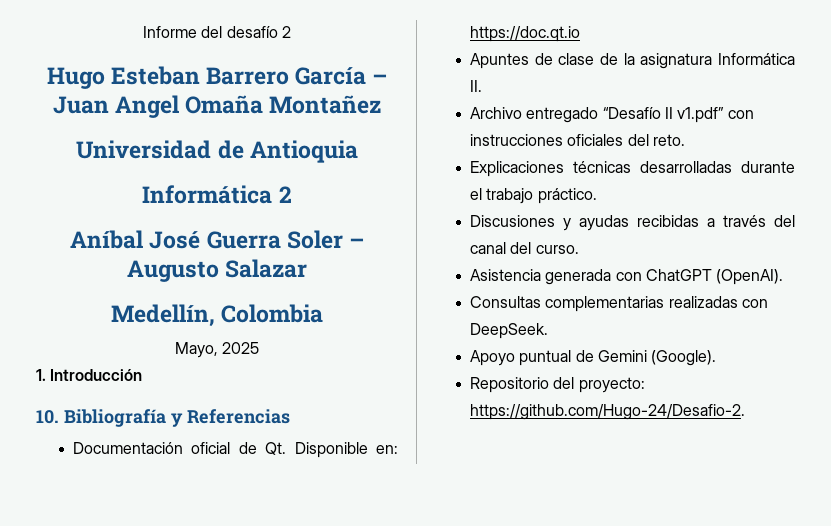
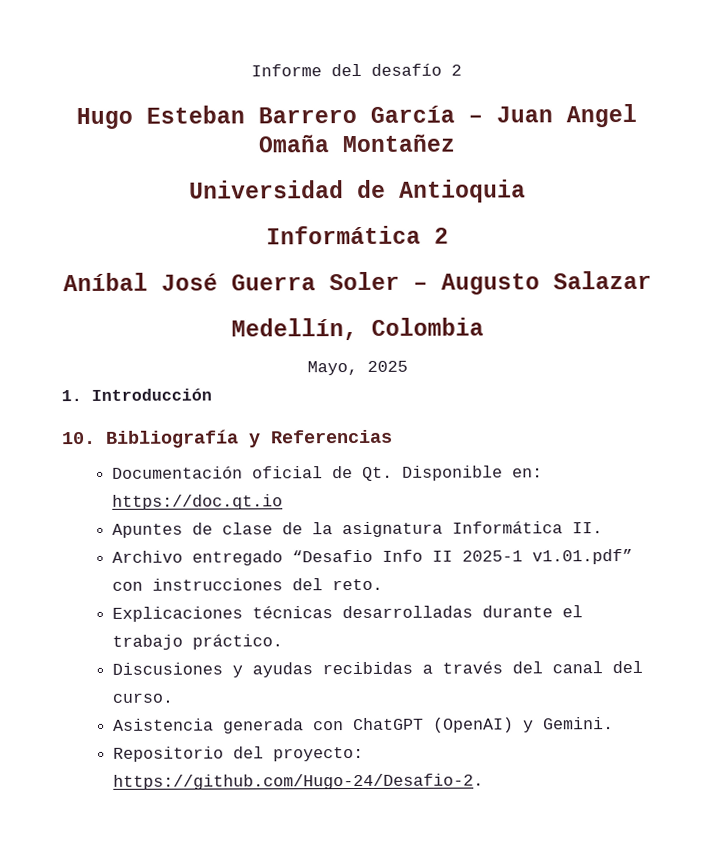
- Archivo entregado “Desafío II v1.pdf” con instrucciones oficiales del reto.
+ Archivo entregado “Desafio Info II 2025-1 v1.01.pdf” con instrucciones del reto.
- Asistencia generada con ChatGPT (OpenAI).
- Consultas complementarias realizadas con DeepSeek.
- Apoyo puntual de Gemini (Google).
+ Asistencia generada con ChatGPT (OpenAI) y Gemini.

